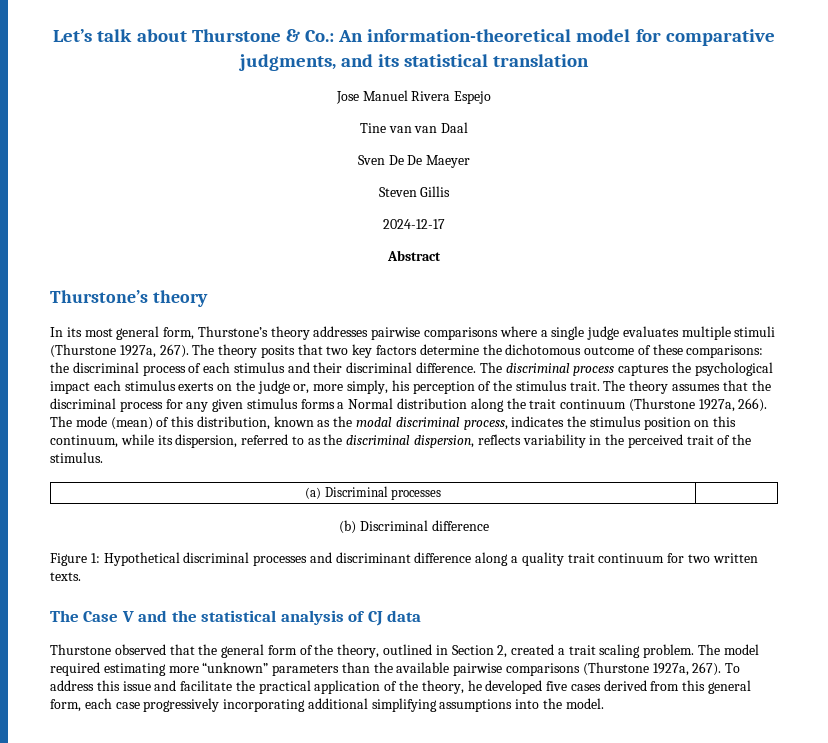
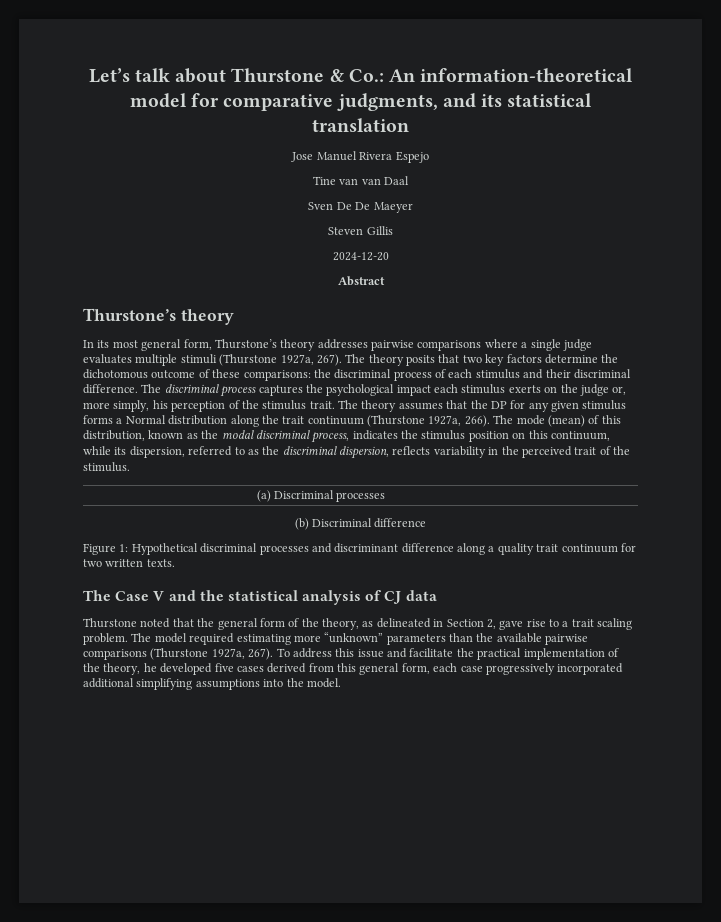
- 2024-12-17
+ 2024-12-20
- The theory assumes that the discriminal process for any given stimulus forms a Normal distribution along the trait continuum (Thurstone 1927a, 266).
+ The theory assumes that the DP for any given stimulus forms a Normal distribution along the trait continuum (Thurstone 1927a, 266).
- Thurstone observed that the general form of the theory, outlined in Section 2, created a trait scaling problem.
+ Thurstone noted that the general form of the theory, as delineated in Section 2, gave rise to a trait scaling problem.
- To address this issue and facilitate the practical application of the theory, he developed five cases derived from this general form, each case progressively incorporating additional simplifying assumptions into the model.
+ To address this issue and facilitate the practical implementation of the theory, he developed five cases derived from this general form, each case progressively incorporated additional simplifying assumptions into the model.

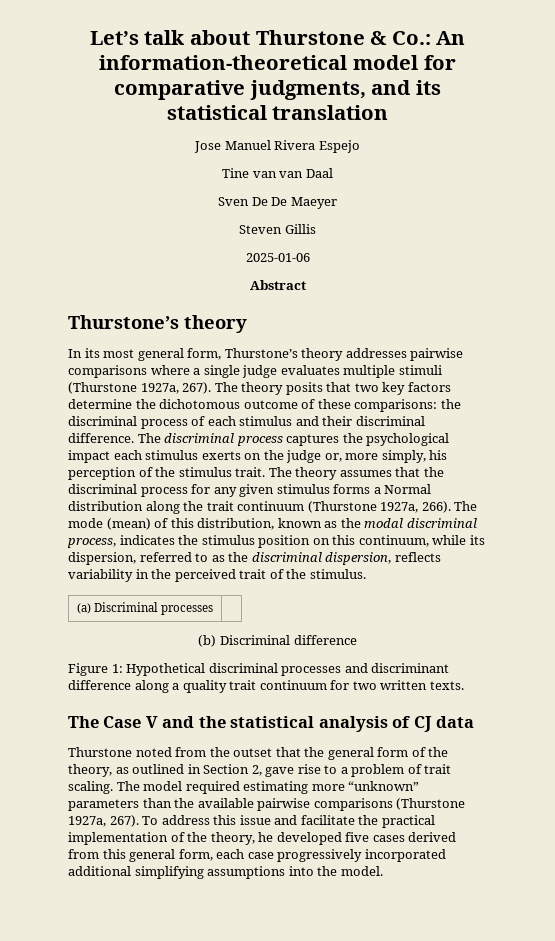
- 2024-12-20
+ 2025-01-06
- The theory assumes that the DP for any given stimulus forms a Normal distribution along the trait continuum (Thurstone 1927a, 266).
+ The theory assumes that the discriminal process for any given stimulus forms a Normal distribution along the trait continuum (Thurstone 1927a, 266).
- Thurstone noted that the general form of the theory, as delineated in Section 2, gave rise to a trait scaling problem.
+ Thurstone noted from the outset that the general form of the theory, as outlined in Section 2, gave rise to a problem of trait scaling.

